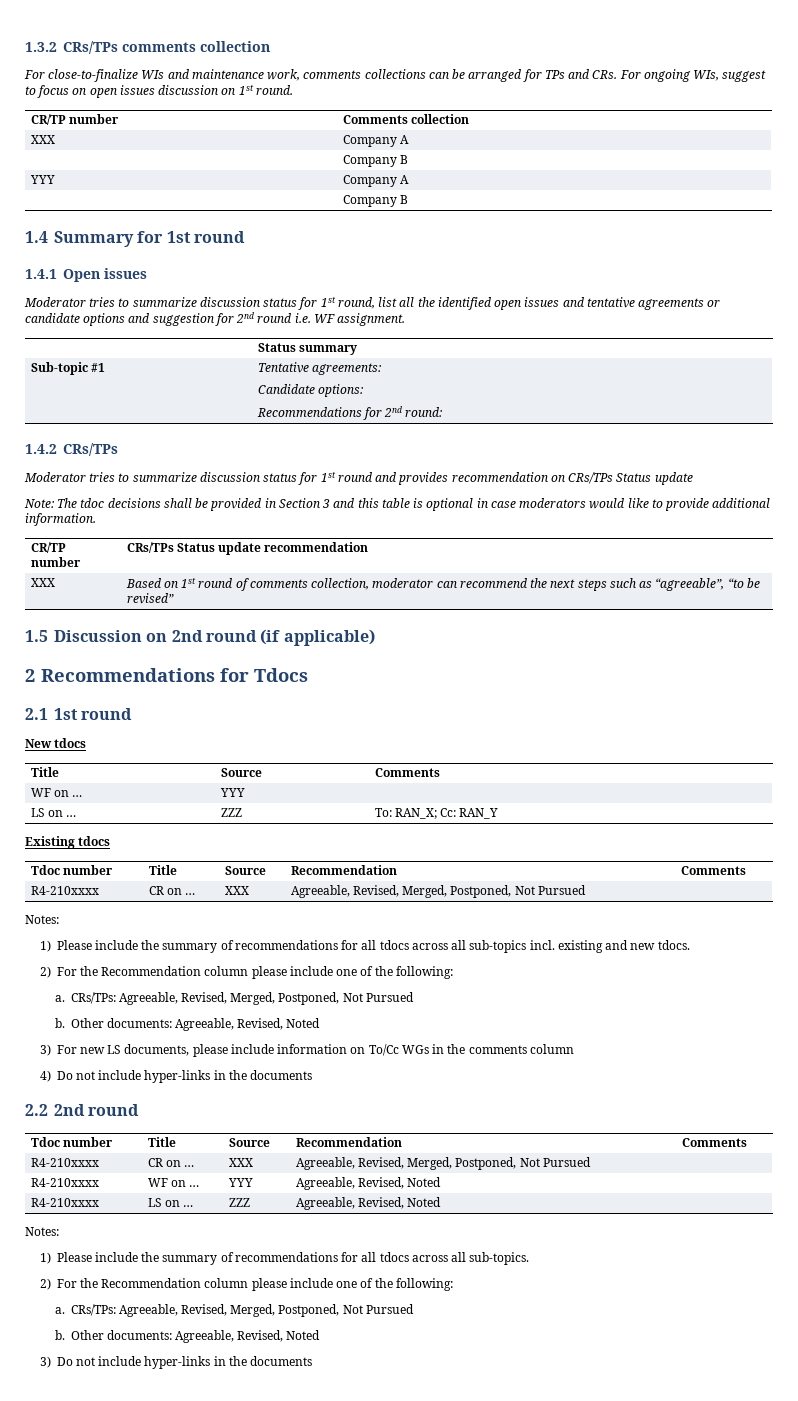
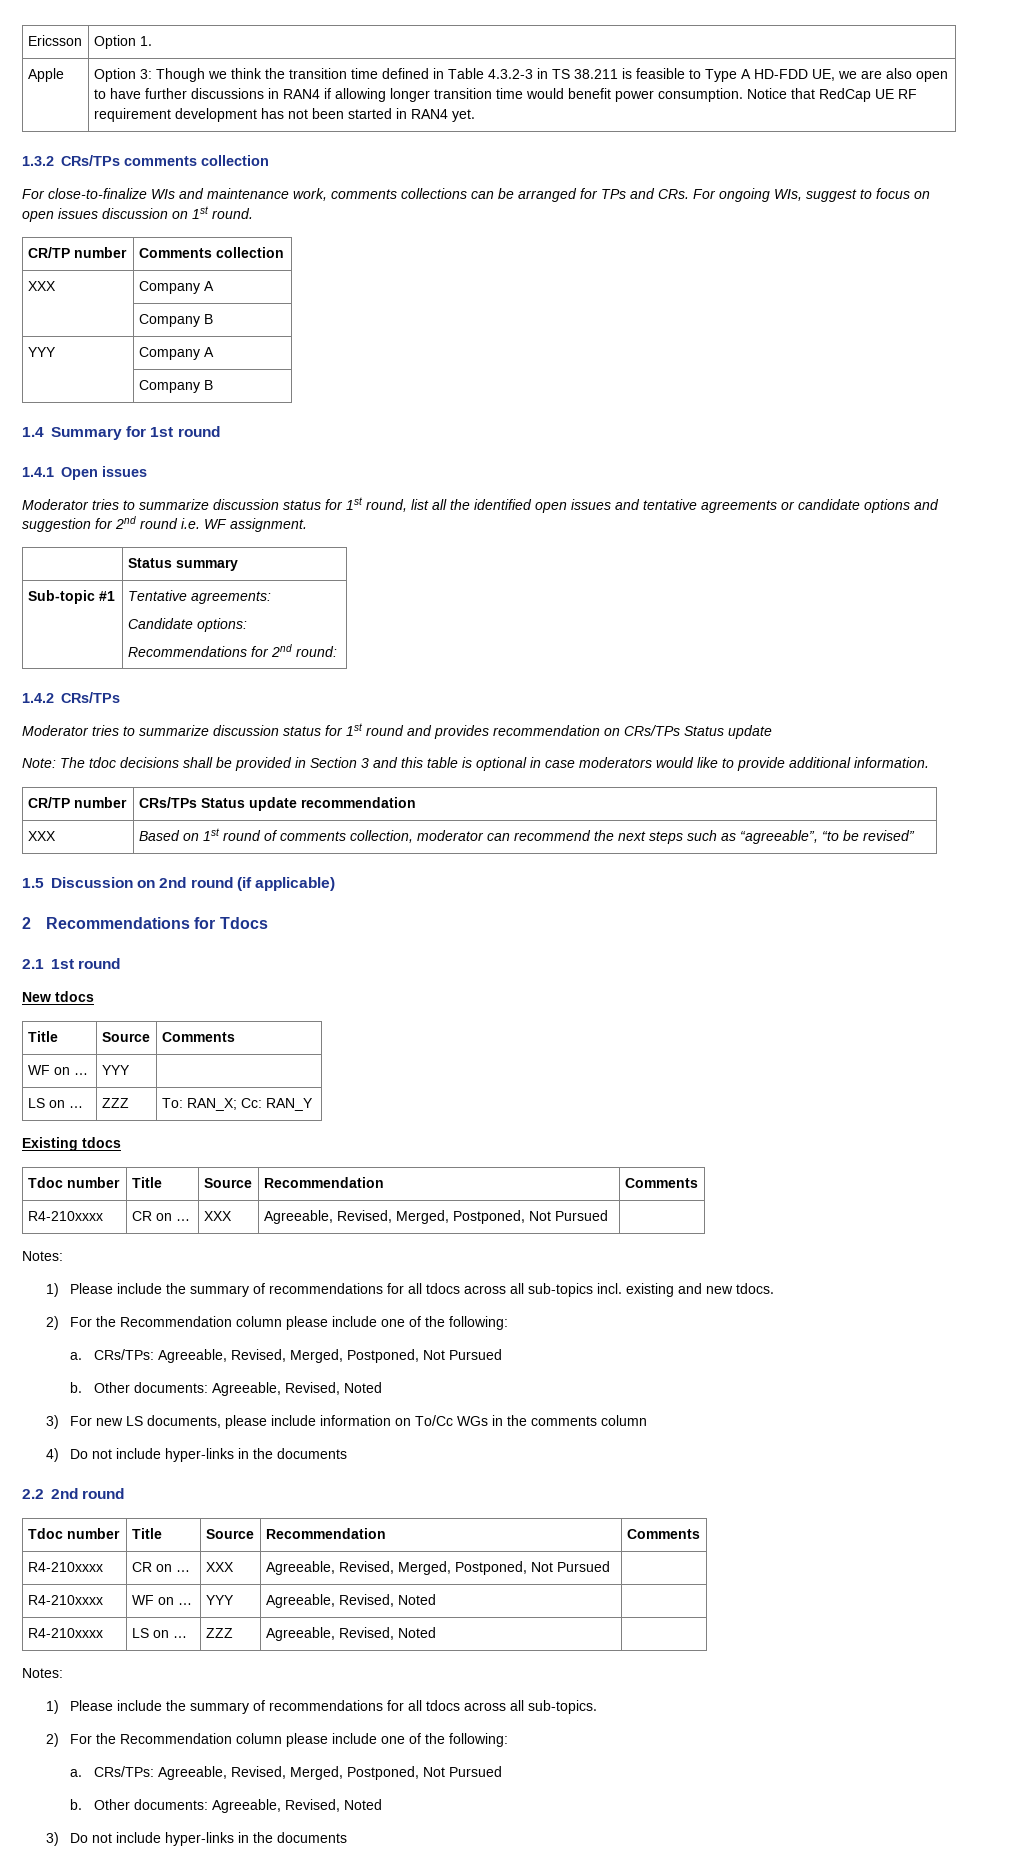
+ Ericsson | Option 1.
+ Apple | Option 3: Though we think the transition time defined in Table 4.3.2-3 in TS 38.211 is feasible to Type A HD-FDD UE, we are also open to have further discussions in RAN4 if allowing longer transition time would benefit power consumption. Notice that RedCap UE RF requirement development has not been started in RAN4 yet.

